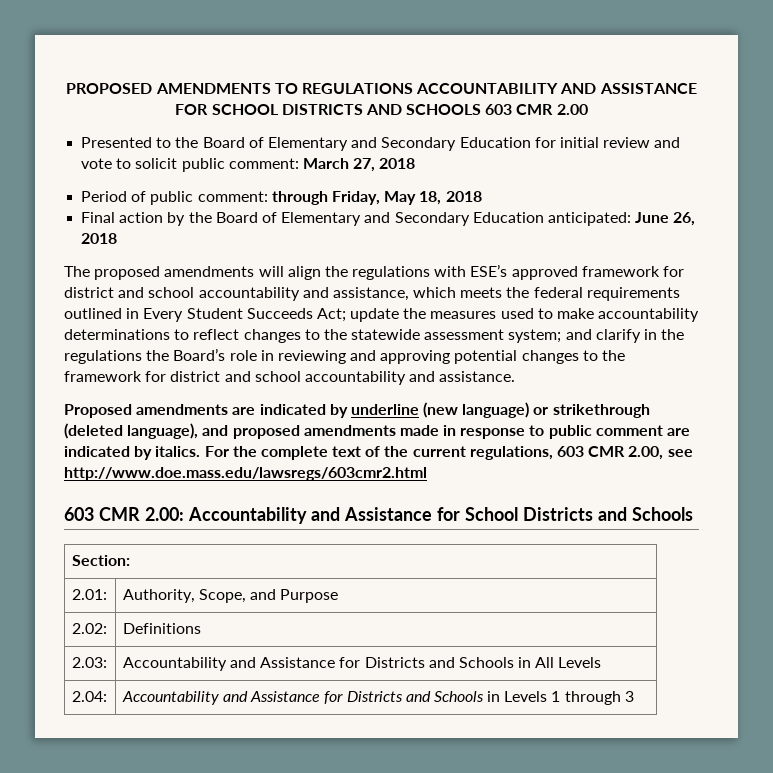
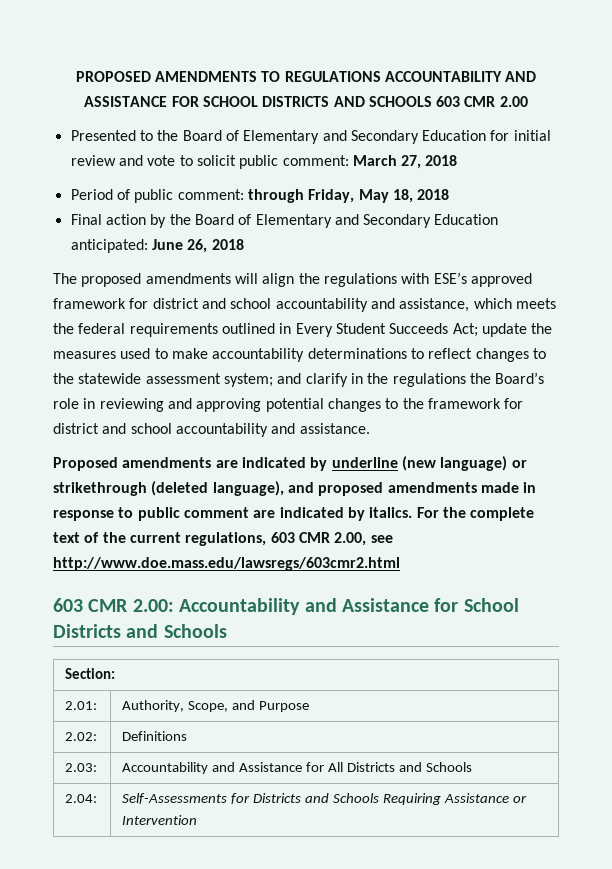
- 2.03: | Accountability and Assistance for Districts and Schools in All Levels
- 2.04: | Accountability and Assistance for Districts and Schools in Levels 1 through 3
+ 2.03: | Accountability and Assistance for All Districts and Schools
+ 2.04: | Self-Assessments for Districts and Schools Requiring Assistance or Intervention

